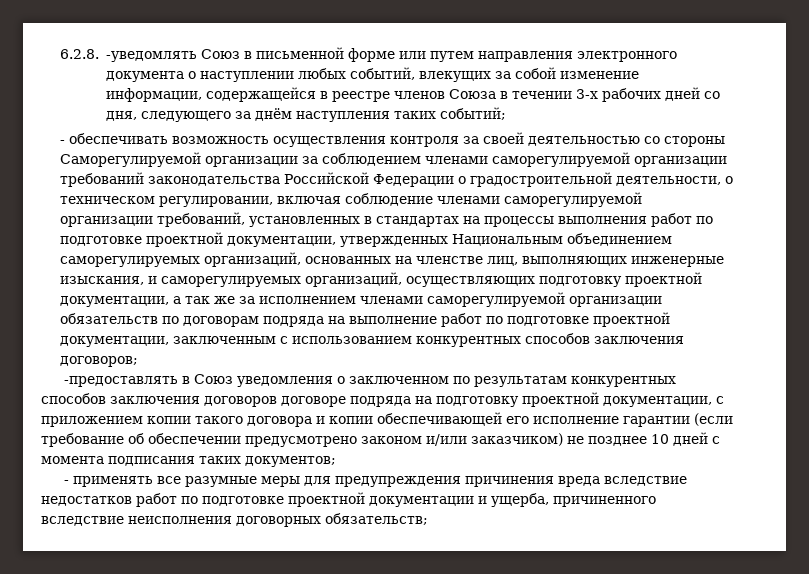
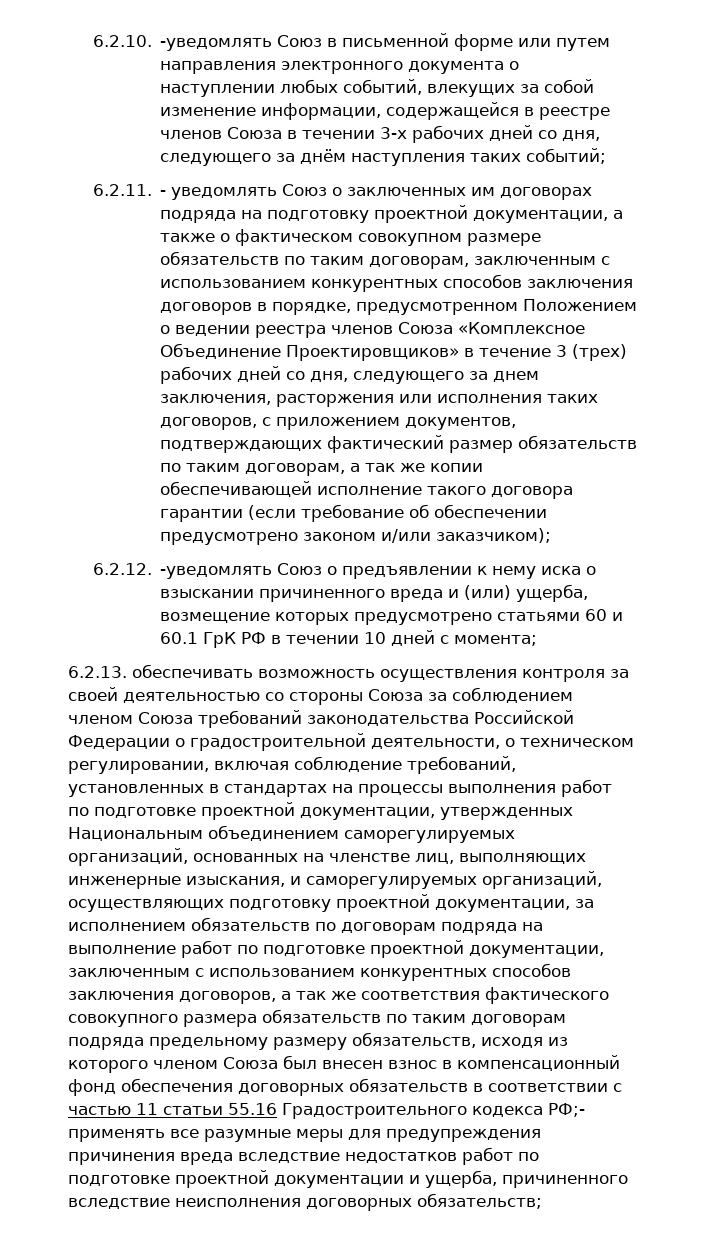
- 6.2.8. -уведомлять Союз в письменной форме или путем направления электронного документа о наступлении любых событий, влекущих за собой изменение информации, содержащейся в реестре членов Союза в течении 3-х рабочих дней со дня, следующего за днём наступления таких событий;
+ 6.2.10. -уведомлять Союз в письменной форме или путем направления электронного документа о наступлении любых событий, влекущих за собой изменение информации, содержащейся в реестре членов Союза в течении 3-х рабочих дней со дня, следующего за днём наступления таких событий;
- - обеспечивать возможность осуществления контроля за своей деятельностью со стороны Саморегулируемой организации за соблюдением членами саморегулируемой организации требований законодательства Российской Федерации о градостроительной деятельности, о техническом регулировании, включая соблюдение членами саморегулируемой организации требований, установленных в стандартах на процессы выполнения работ по подготовке проектной документации, утвержденных Национальным объединением саморегулируемых организаций, основанных на членстве лиц, выполняющих инженерные изыскания, и саморегулируемых организаций, осуществляющих подготовку проектной документации, а так же за исполнением членами саморегулируемой организации обязательств по договорам подряда на выполнение работ по подготовке проектной документации, заключенным с использованием конкурентных способов заключения договоров;
- -предоставлять в Союз уведомления о заключенном по результатам конкурентных способов заключения договоров договоре подряда на подготовку проектной документации, с приложением копии такого договора и копии обеспечивающей его исполнение гарантии (если требование об обеспечении предусмотрено законом и/или заказчиком) не позднее 10 дней с момента подписания таких документов;
- - применять все разумные меры для предупреждения причинения вреда вследствие недостатков работ по подготовке проектной документации и ущерба, причиненного вследствие неисполнения договорных обязательств;
+ 6.2.11. - уведомлять Союз о заключенных им договорах подряда на подготовку проектной документации, а также о фактическом совокупном размере обязательств по таким договорам, заключенным с использованием конкурентных способов заключения договоров в порядке, предусмотренном Положением о ведении реестра членов Союза «Комплексное Объединение Проектировщиков» в течение 3 (трех) рабочих дней со дня, следующего за днем заключения, расторжения или исполнения таких договоров, с приложением документов, подтверждающих фактический размер обязательств по таким договорам, а так же копии обеспечивающей исполнение такого договора гарантии (если требование об обеспечении предусмотрено законом и/или заказчиком);
+ 6.2.12. -уведомлять Союз о предъявлении к нему иска о взыскании причиненного вреда и (или) ущерба, возмещение которых предусмотрено статьями 60 и 60.1 ГрК РФ в течении 10 дней с момента;
+ 6.2.13. обеспечивать возможность осуществления контроля за своей деятельностью со стороны Союза за соблюдением членом Союза требований законодательства Российской Федерации о градостроительной деятельности, о техническом регулировании, включая соблюдение требований, установленных в стандартах на процессы выполнения работ по подготовке проектной документации, утвержденных Национальным объединением саморегулируемых организаций, основанных на членстве лиц, выполняющих инженерные изыскания, и саморегулируемых организаций, осуществляющих подготовку проектной документации, за исполнением обязательств по договорам подряда на выполнение работ по подготовке проектной документации, заключенным с использованием конкурентных способов заключения договоров, а так же соответствия фактического совокупного размера обязательств по таким договорам подряда предельному размеру обязательств, исходя из которого членом Союза был внесен взнос в компенсационный фонд обеспечения договорных обязательств в соответствии с частью 11 статьи 55.16 Градостроительного кодекса РФ;- применять все разумные меры для предупреждения причинения вреда вследствие недостатков работ по подготовке проектной документации и ущерба, причиненного вследствие неисполнения договорных обязательств;

